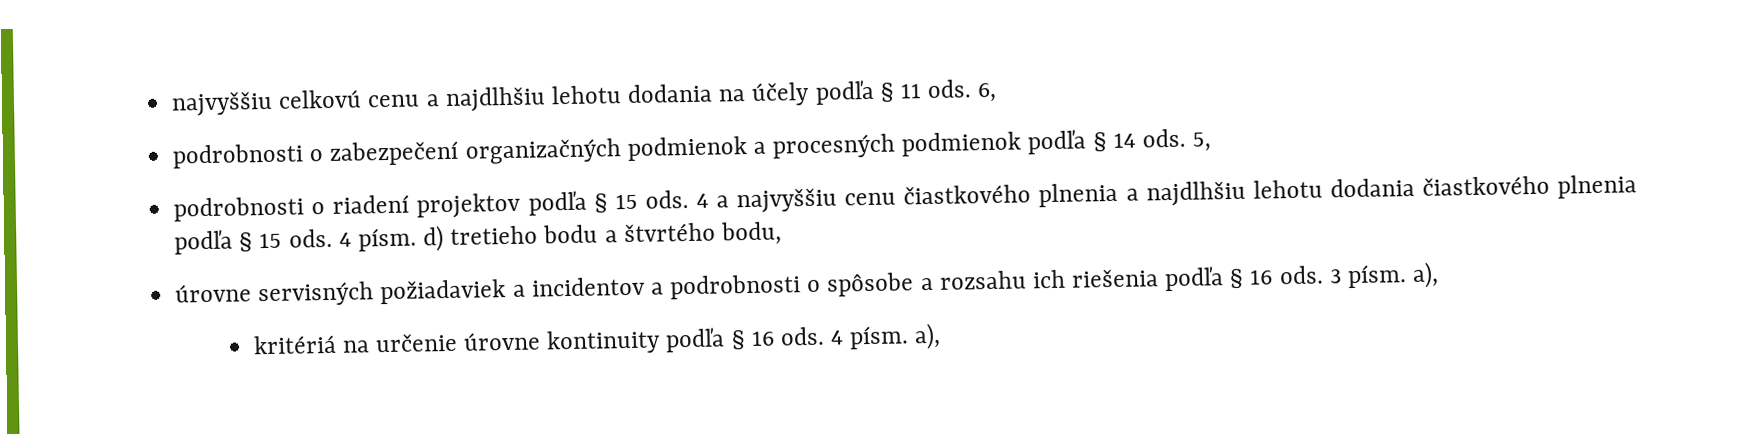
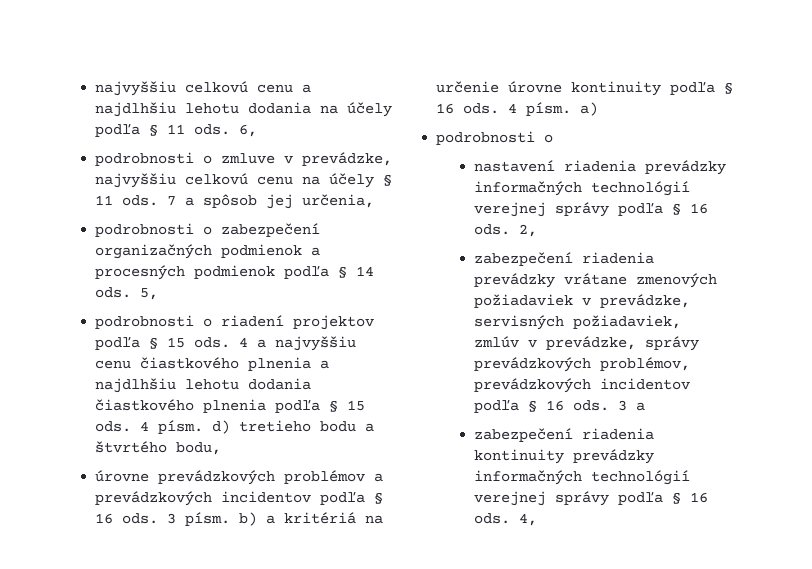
+ podrobnosti o zmluve v prevádzke, najvyššiu celkovú cenu na účely § 11 ods. 7 a spôsob jej určenia,
- úrovne servisných požiadaviek a incidentov a podrobnosti o spôsobe a rozsahu ich riešenia podľa § 16 ods.
+ úrovne prevádzkových problémov a prevádzkových incidentov podľa § 16 ods.
- 3 písm. a),
- kritériá na určenie úrovne kontinuity podľa § 16 ods.
+ 3 písm. b) a kritériá na určenie úrovne kontinuity podľa § 16 ods.
- 4 písm. a),
+ 4 písm. a)
+ podrobnosti o
+ nastavení riadenia prevádzky informačných technológií verejnej správy podľa § 16 ods. 2,
+ zabezpečení riadenia prevádzky vrátane zmenových požiadaviek v prevádzke, servisných požiadaviek, zmlúv v prevádzke, správy prevádzkových problémov, prevádzkových incidentov podľa § 16 ods. 3 a
+ zabezpečení riadenia kontinuity prevádzky informačných technológií verejnej správy podľa § 16 ods. 4,

